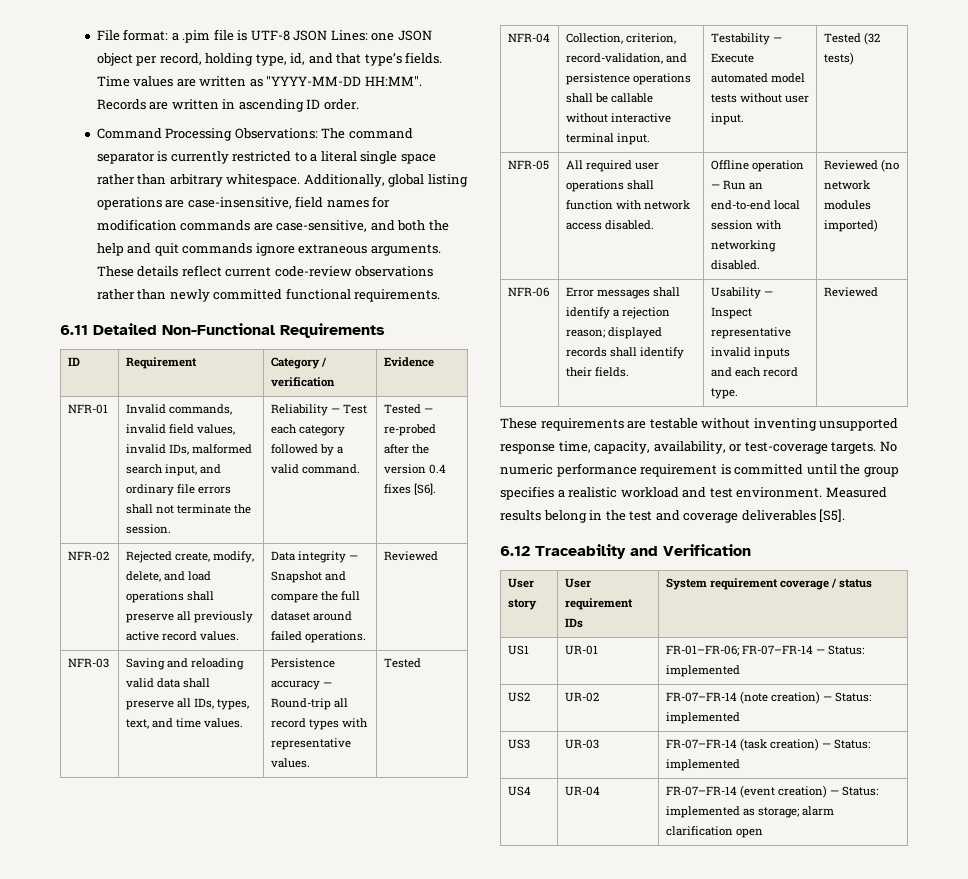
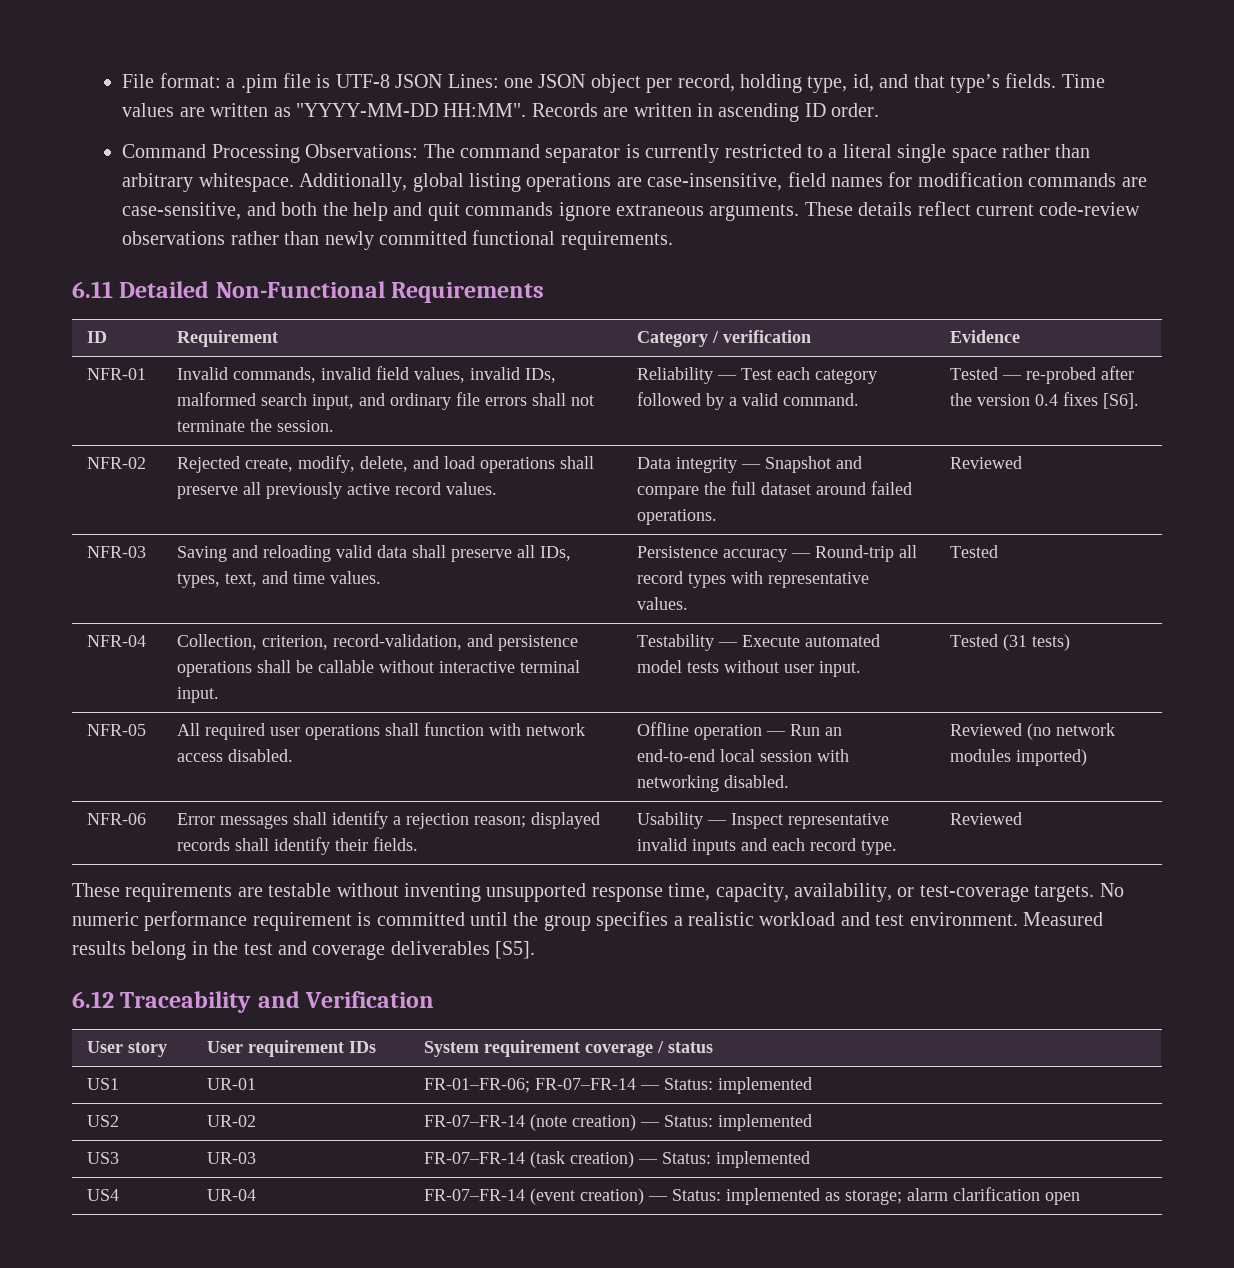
- NFR-04 | Collection, criterion, record-validation, and persistence operations shall be callable without interactive terminal input. | Testability — Execute automated model tests without user input. | Tested (32 tests)
+ NFR-04 | Collection, criterion, record-validation, and persistence operations shall be callable without interactive terminal input. | Testability — Execute automated model tests without user input. | Tested (31 tests)

